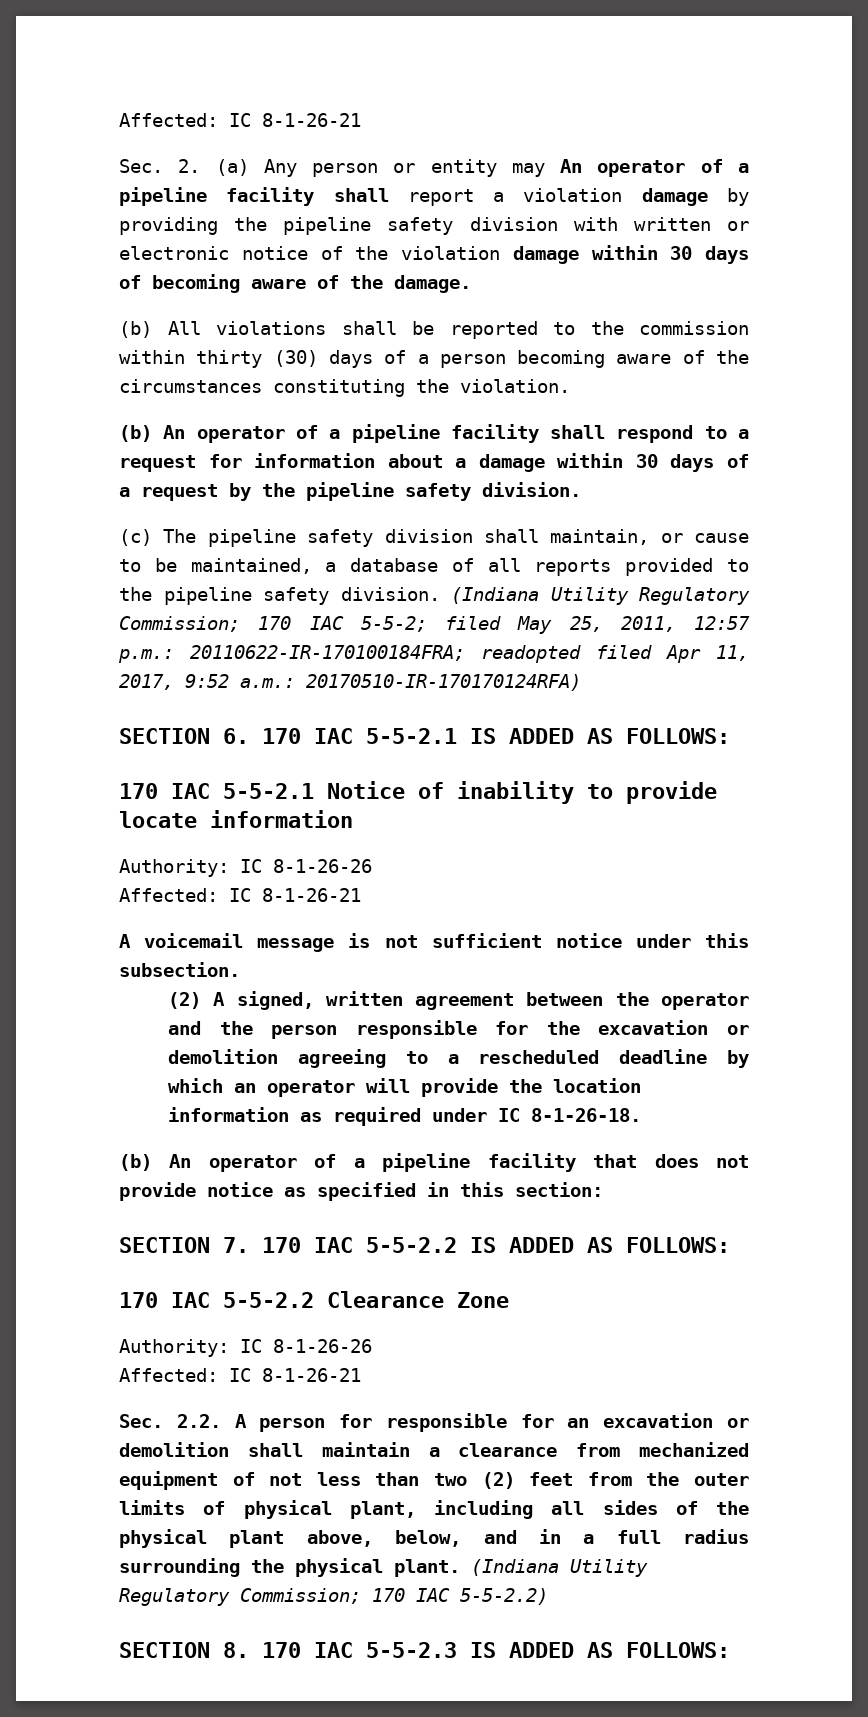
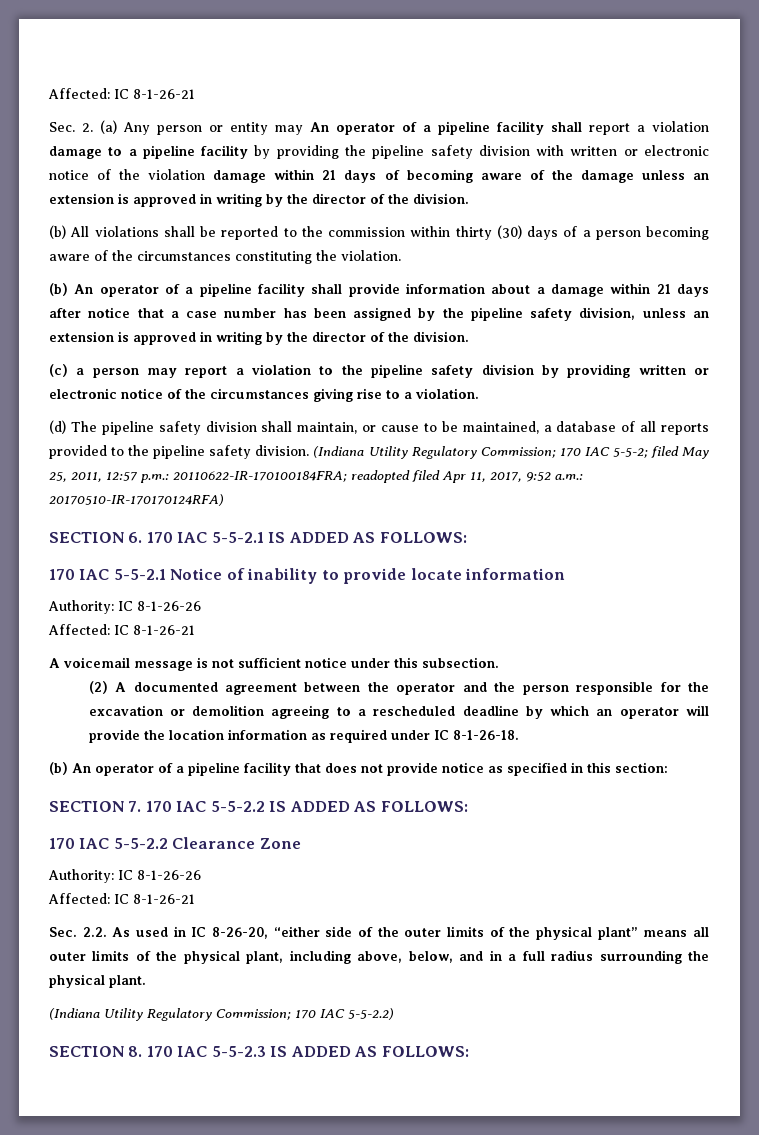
- Sec. 2. (a) Any person or entity may An operator of a pipeline facility shall report a violation damage by providing the pipeline safety division with written or electronic notice of the violation damage within 30 days of becoming aware of the damage.
+ Sec. 2. (a) Any person or entity may An operator of a pipeline facility shall report a violation damage to a pipeline facility by providing the pipeline safety division with written or electronic notice of the violation damage within 21 days of becoming aware of the damage unless an extension is approved in writing by the director of the division.
- (b) An operator of a pipeline facility shall respond to a request for information about a damage within 30 days of a request by the pipeline safety division.
- (c) The pipeline safety division shall maintain, or cause to be maintained, a database of all reports provided to the pipeline safety division.
+ (b) An operator of a pipeline facility shall provide information about a damage within 21 days after notice that a case number has been assigned by the pipeline safety division, unless an extension is approved in writing by the director of the division.
+ (c) a person may report a violation to the pipeline safety division by providing written or electronic notice of the circumstances giving rise to a violation.
+ (d) The pipeline safety division shall maintain, or cause to be maintained, a database of all reports provided to the pipeline safety division.
- (2) A signed, written agreement between the operator and the person responsible for the excavation or demolition agreeing to a rescheduled deadline by which an operator will provide the location information as required under IC 8-1-26-18.
+ (2) A documented agreement between the operator and the person responsible for the excavation or demolition agreeing to a rescheduled deadline by which an operator will provide the location information as required under IC 8-1-26-18.
- Sec. 2.2. A person for responsible for an excavation or demolition shall maintain a clearance from mechanized equipment of not less than two (2) feet from the outer limits of physical plant, including all sides of the physical plant above, below, and in a full radius surrounding the physical plant. (Indiana Utility Regulatory Commission; 170 IAC 5-5-2.2)
+ Sec. 2.2. As used in IC 8-26-20, “either side of the outer limits of the physical plant” means all outer limits of the physical plant, including above, below, and in a full radius surrounding the physical plant.
+ (Indiana Utility Regulatory Commission; 170 IAC 5-5-2.2)

